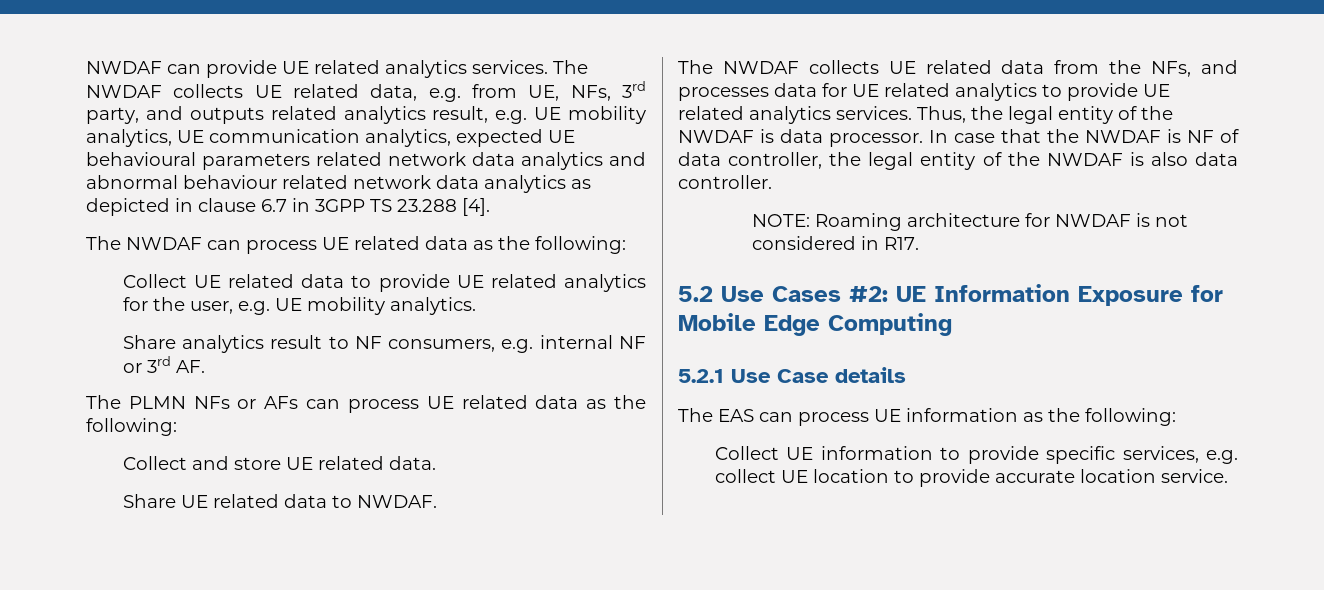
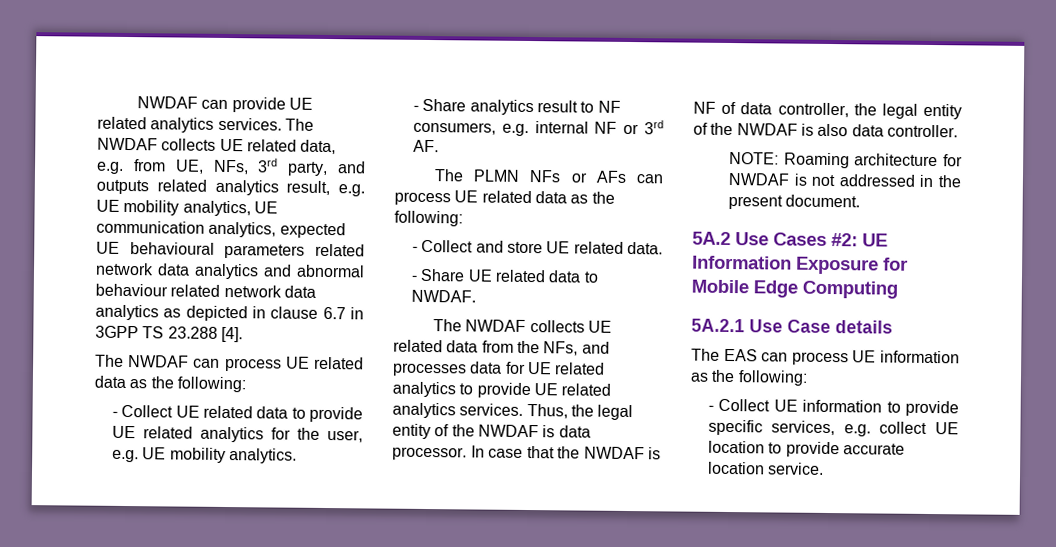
- Collect UE related data to provide UE related analytics for the user, e.g. UE mobility analytics.
+ - Collect UE related data to provide UE related analytics for the user, e.g. UE mobility analytics.
- Share analytics result to NF consumers, e.g. internal NF or 3rd AF.
+ - Share analytics result to NF consumers, e.g. internal NF or 3rd AF.
- Collect and store UE related data.
+ - Collect and store UE related data.
- Share UE related data to NWDAF.
+ - Share UE related data to NWDAF.
- NOTE: Roaming architecture for NWDAF is not considered in R17.
- 5.2 Use Cases #2: UE Information Exposure for Mobile Edge Computing
+ NOTE: Roaming architecture for NWDAF is not addressed in the present document.
+ 5A.2 Use Cases #2: UE Information Exposure for Mobile Edge Computing
- 5.2.1 Use Case details
+ 5A.2.1 Use Case details
- Collect UE information to provide specific services, e.g. collect UE location to provide accurate location service.
+ - Collect UE information to provide specific services, e.g. collect UE location to provide accurate location service.

